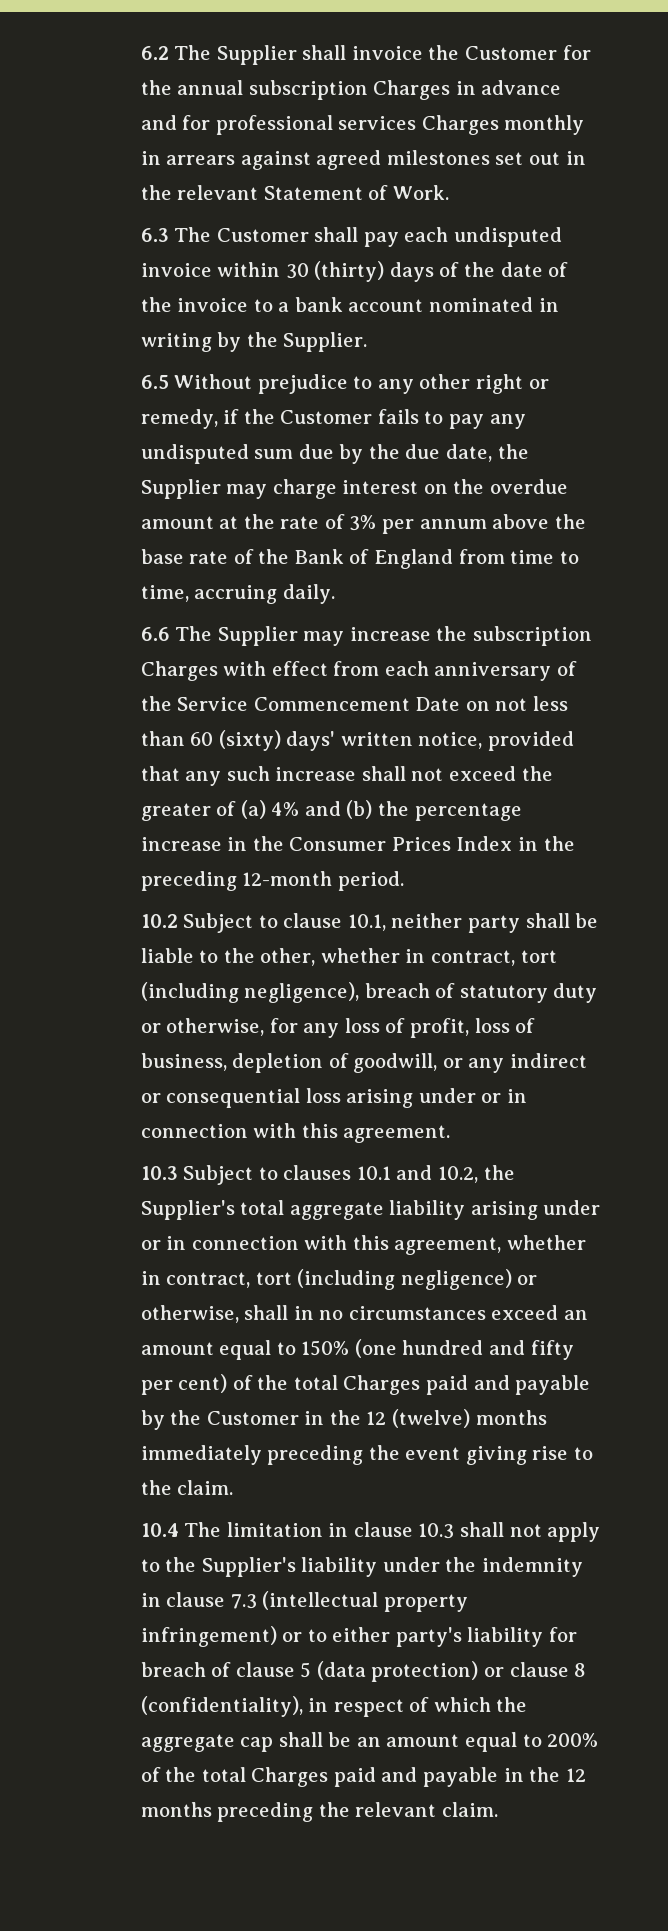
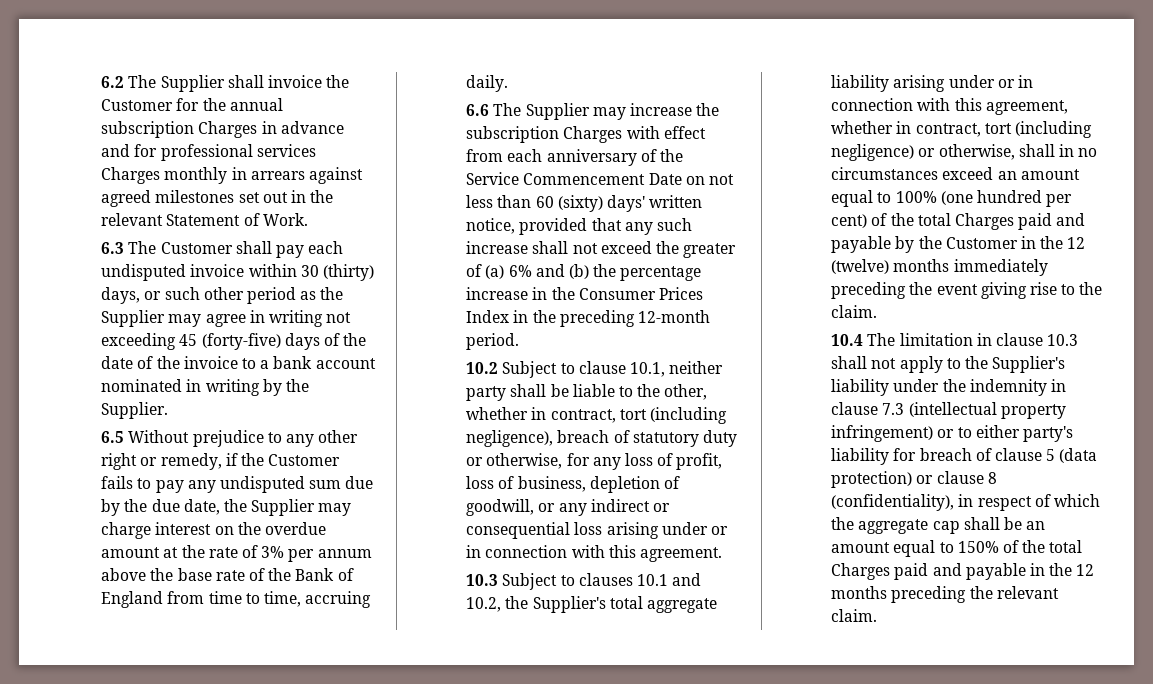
- 6.3 The Customer shall pay each undisputed invoice within 30 (thirty) days of the date of the invoice to a bank account nominated in writing by the Supplier.
+ 6.3 The Customer shall pay each undisputed invoice within 30 (thirty) days, or such other period as the Supplier may agree in writing not exceeding 45 (forty-five) days of the date of the invoice to a bank account nominated in writing by the Supplier.
- 6.6 The Supplier may increase the subscription Charges with effect from each anniversary of the Service Commencement Date on not less than 60 (sixty) days' written notice, provided that any such increase shall not exceed the greater of (a) 4% and (b) the percentage increase in the Consumer Prices Index in the preceding 12-month period.
+ 6.6 The Supplier may increase the subscription Charges with effect from each anniversary of the Service Commencement Date on not less than 60 (sixty) days' written notice, provided that any such increase shall not exceed the greater of (a) 6% and (b) the percentage increase in the Consumer Prices Index in the preceding 12-month period.
- 10.3 Subject to clauses 10.1 and 10.2, the Supplier's total aggregate liability arising under or in connection with this agreement, whether in contract, tort (including negligence) or otherwise, shall in no circumstances exceed an amount equal to 150% (one hundred and fifty per cent) of the total Charges paid and payable by the Customer in the 12 (twelve) months immediately preceding the event giving rise to the claim.
+ 10.3 Subject to clauses 10.1 and 10.2, the Supplier's total aggregate liability arising under or in connection with this agreement, whether in contract, tort (including negligence) or otherwise, shall in no circumstances exceed an amount equal to 100% (one hundred per cent) of the total Charges paid and payable by the Customer in the 12 (twelve) months immediately preceding the event giving rise to the claim.
- 10.4 The limitation in clause 10.3 shall not apply to the Supplier's liability under the indemnity in clause 7.3 (intellectual property infringement) or to either party's liability for breach of clause 5 (data protection) or clause 8 (confidentiality), in respect of which the aggregate cap shall be an amount equal to 200% of the total Charges paid and payable in the 12 months preceding the relevant claim.
+ 10.4 The limitation in clause 10.3 shall not apply to the Supplier's liability under the indemnity in clause 7.3 (intellectual property infringement) or to either party's liability for breach of clause 5 (data protection) or clause 8 (confidentiality), in respect of which the aggregate cap shall be an amount equal to 150% of the total Charges paid and payable in the 12 months preceding the relevant claim.

